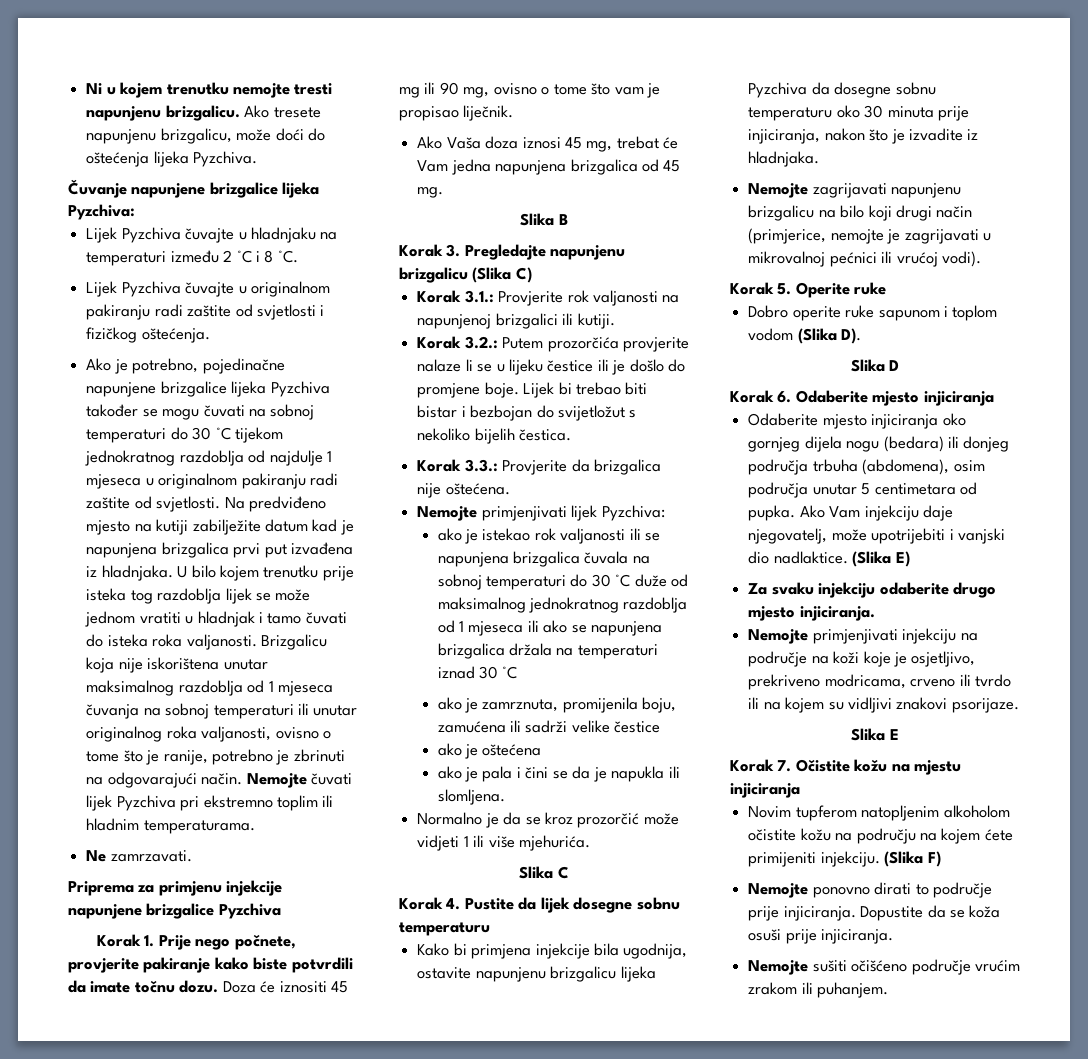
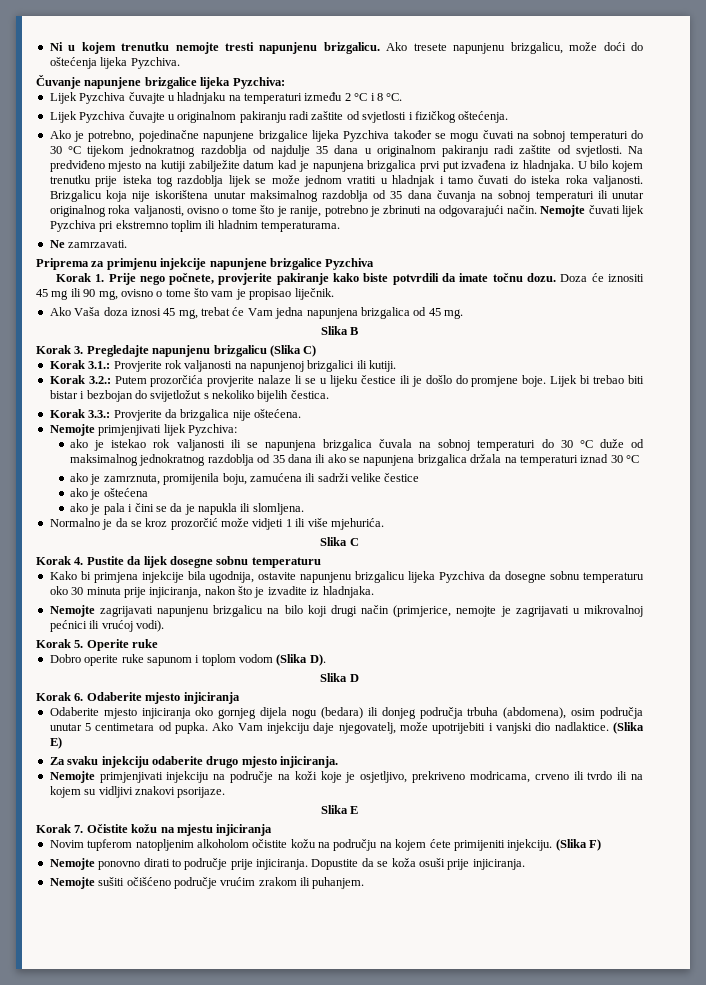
- Ako je potrebno, pojedinačne napunjene brizgalice lijeka Pyzchiva također se mogu čuvati na sobnoj temperaturi do 30 °C tijekom jednokratnog razdoblja od najdulje 1 mjeseca u originalnom pakiranju radi zaštite od svjetlosti.
+ Ako je potrebno, pojedinačne napunjene brizgalice lijeka Pyzchiva također se mogu čuvati na sobnoj temperaturi do 30 °C tijekom jednokratnog razdoblja od najdulje 35 dana u originalnom pakiranju radi zaštite od svjetlosti.
- Brizgalicu koja nije iskorištena unutar maksimalnog razdoblja od 1 mjeseca čuvanja na sobnoj temperaturi ili unutar originalnog roka valjanosti, ovisno o tome što je ranije, potrebno je zbrinuti na odgovarajući način.
+ Brizgalicu koja nije iskorištena unutar maksimalnog razdoblja od 35 dana čuvanja na sobnoj temperaturi ili unutar originalnog roka valjanosti, ovisno o tome što je ranije, potrebno je zbrinuti na odgovarajući način.
- ako je istekao rok valjanosti ili se napunjena brizgalica čuvala na sobnoj temperaturi do 30 °C duže od maksimalnog jednokratnog razdoblja od 1 mjeseca ili ako se napunjena brizgalica držala na temperaturi iznad 30 °C
+ ako je istekao rok valjanosti ili se napunjena brizgalica čuvala na sobnoj temperaturi do 30 °C duže od maksimalnog jednokratnog razdoblja od 35 dana ili ako se napunjena brizgalica držala na temperaturi iznad 30 °C

